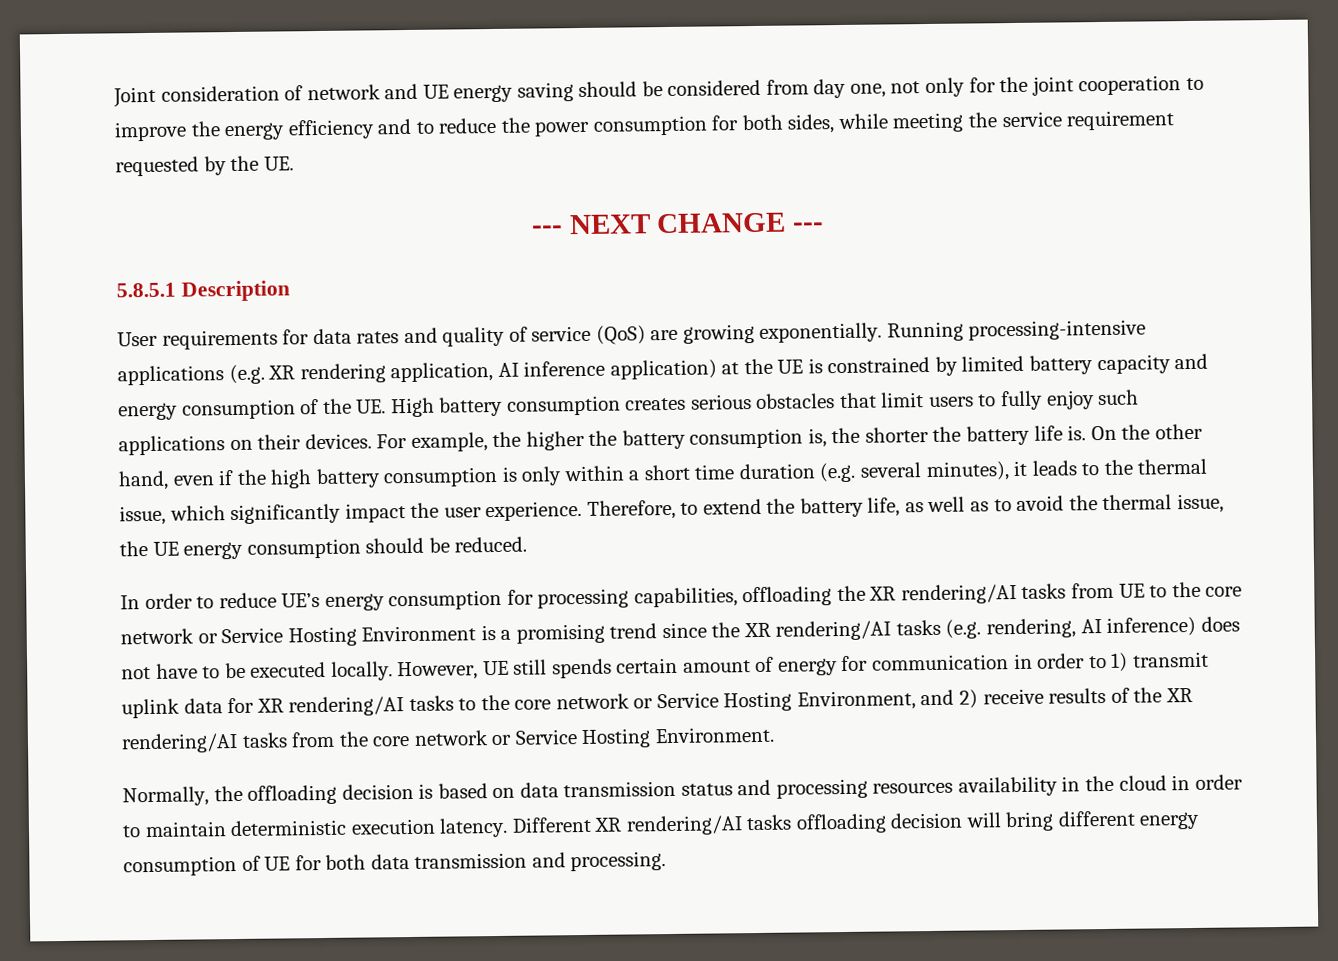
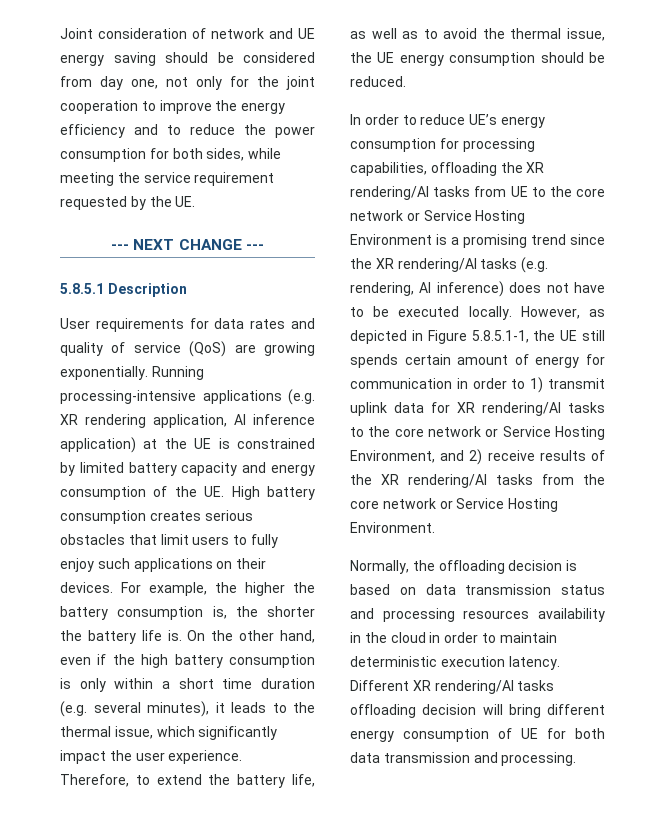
- However, UE still spends certain amount of energy for communication in order to 1) transmit uplink data for XR rendering/AI tasks to the core network or Service Hosting Environment, and 2) receive results of the XR rendering/AI tasks from the core network or Service Hosting Environment.
+ However, as depicted in Figure 5.8.5.1-1, the UE still spends certain amount of energy for communication in order to 1) transmit uplink data for XR rendering/AI tasks to the core network or Service Hosting Environment, and 2) receive results of the XR rendering/AI tasks from the core network or Service Hosting Environment.

